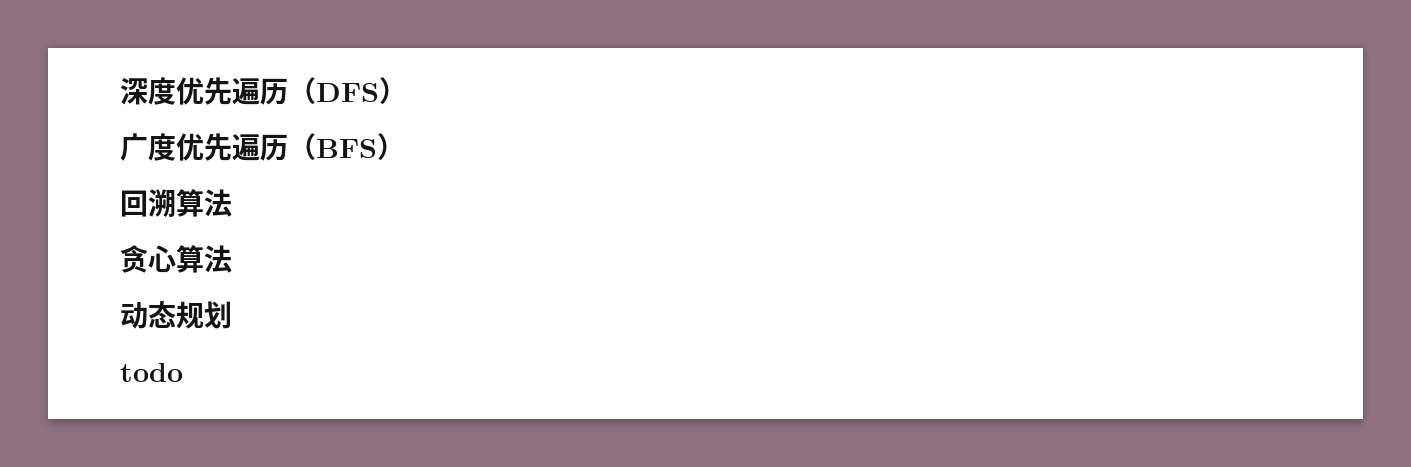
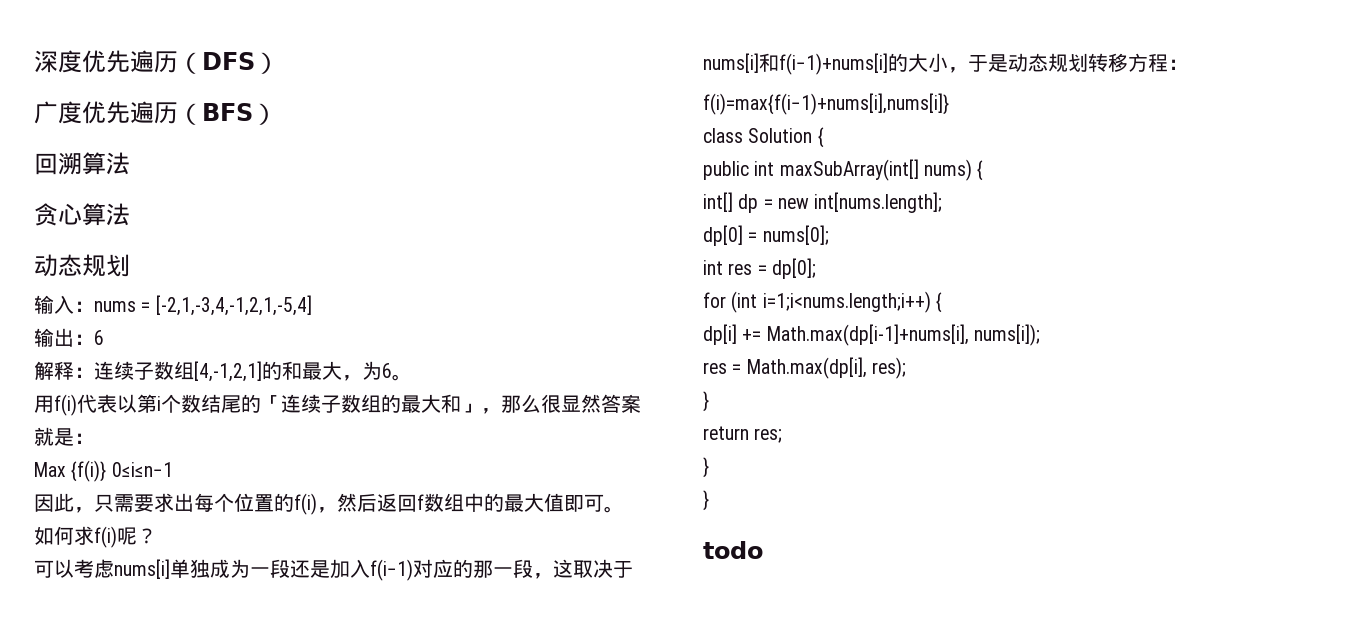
+ 输入：nums = [-2,1,-3,4,-1,2,1,-5,4]
+ 输出：6
+ 解释：连续子数组[4,-1,2,1]的和最大，为6。
+ 用f(i)代表以第i个数结尾的「连续子数组的最大和」，那么很显然答案就是：
+ Max {f(i)} 0≤i≤n−1
+ 因此，只需要求出每个位置的f(i)，然后返回f数组中的最大值即可。
+ 如何求f(i)呢？
+ 可以考虑nums[i]单独成为一段还是加入f(i−1)对应的那一段，这取决于nums[i]和f(i−1)+nums[i]的大小，于是动态规划转移方程：
+ f(i)=max{f(i−1)+nums[i],nums[i]}
+ class Solution {
+ public int maxSubArray(int[] nums) {
+ int[] dp = new int[nums.length];
+ dp[0] = nums[0];
+ int res = dp[0];
+ for (int i=1;i<nums.length;i++) {
+ dp[i] += Math.max(dp[i-1]+nums[i], nums[i]);
+ res = Math.max(dp[i], res);
+ }
+ return res;
+ }
+ }

